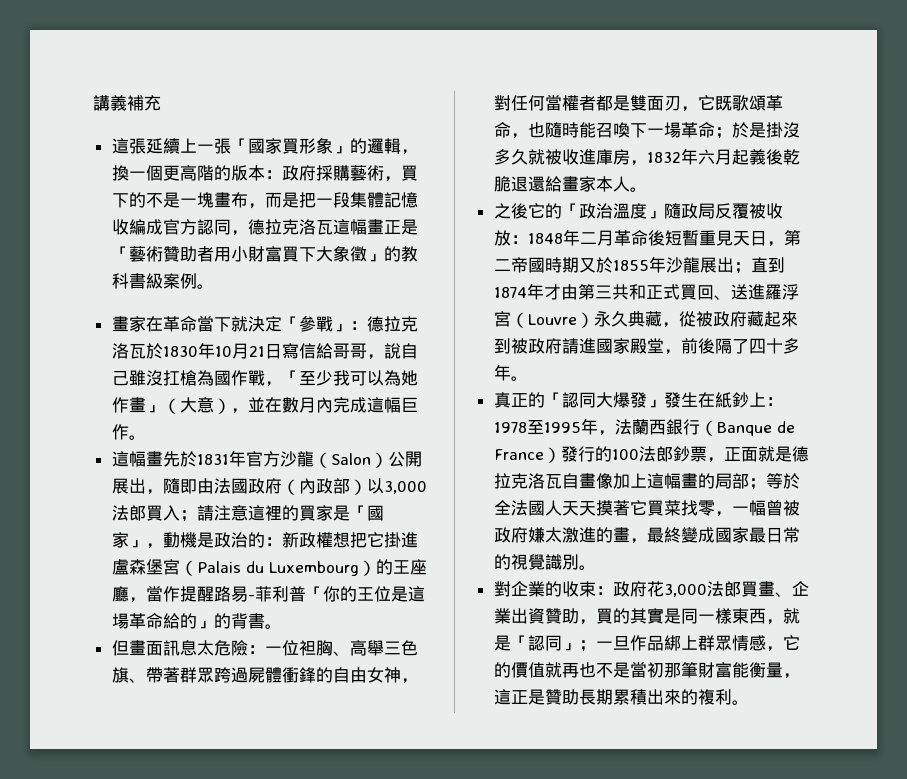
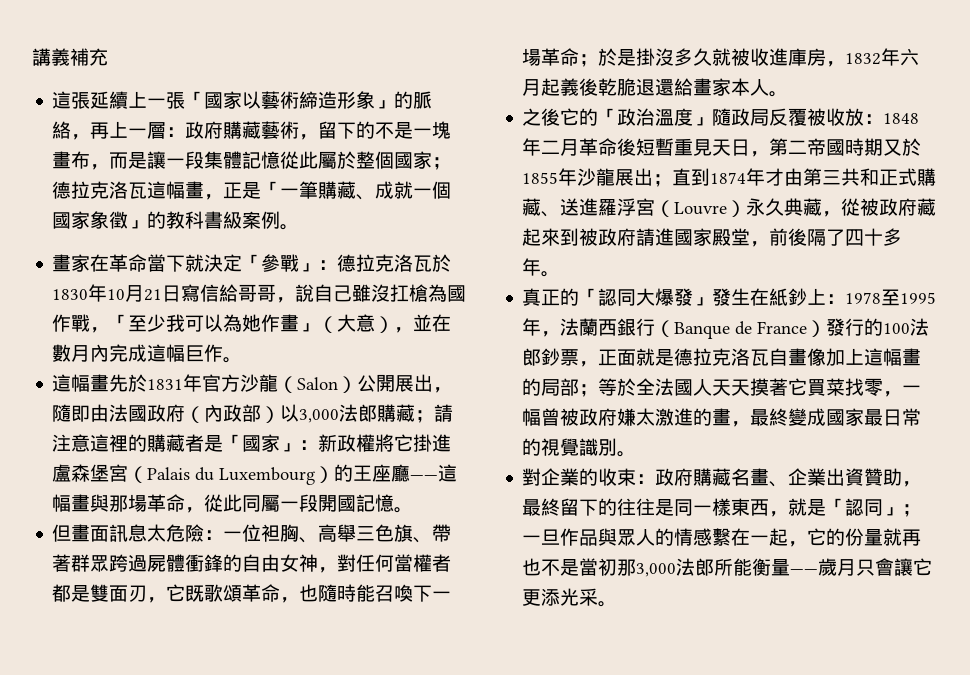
- 這張延續上一張「國家買形象」的邏輯，換一個更高階的版本：政府採購藝術，買下的不是一塊畫布，而是把一段集體記憶收編成官方認同，德拉克洛瓦這幅畫正是「藝術贊助者用小財富買下大象徵」的教科書級案例。
+ 這張延續上一張「國家以藝術締造形象」的脈絡，再上一層：政府購藏藝術，留下的不是一塊畫布，而是讓一段集體記憶從此屬於整個國家；德拉克洛瓦這幅畫，正是「一筆購藏、成就一個國家象徵」的教科書級案例。
- 這幅畫先於1831年官方沙龍（Salon）公開展出，隨即由法國政府（內政部）以3,000法郎買入；請注意這裡的買家是「國家」，動機是政治的：新政權想把它掛進盧森堡宮（Palais du Luxembourg）的王座廳，當作提醒路易-菲利普「你的王位是這場革命給的」的背書。
+ 這幅畫先於1831年官方沙龍（Salon）公開展出，隨即由法國政府（內政部）以3,000法郎購藏；請注意這裡的購藏者是「國家」：新政權將它掛進盧森堡宮（Palais du Luxembourg）的王座廳——這幅畫與那場革命，從此同屬一段開國記憶。
- 之後它的「政治溫度」隨政局反覆被收放：1848年二月革命後短暫重見天日，第二帝國時期又於1855年沙龍展出；直到1874年才由第三共和正式買回、送進羅浮宮（Louvre）永久典藏，從被政府藏起來到被政府請進國家殿堂，前後隔了四十多年。
+ 之後它的「政治溫度」隨政局反覆被收放：1848年二月革命後短暫重見天日，第二帝國時期又於1855年沙龍展出；直到1874年才由第三共和正式購藏、送進羅浮宮（Louvre）永久典藏，從被政府藏起來到被政府請進國家殿堂，前後隔了四十多年。
- 對企業的收束：政府花3,000法郎買畫、企業出資贊助，買的其實是同一樣東西，就是「認同」；一旦作品綁上群眾情感，它的價值就再也不是當初那筆財富能衡量，這正是贊助長期累積出來的複利。
+ 對企業的收束：政府購藏名畫、企業出資贊助，最終留下的往往是同一樣東西，就是「認同」；一旦作品與眾人的情感繫在一起，它的份量就再也不是當初那3,000法郎所能衡量——歲月只會讓它更添光采。

